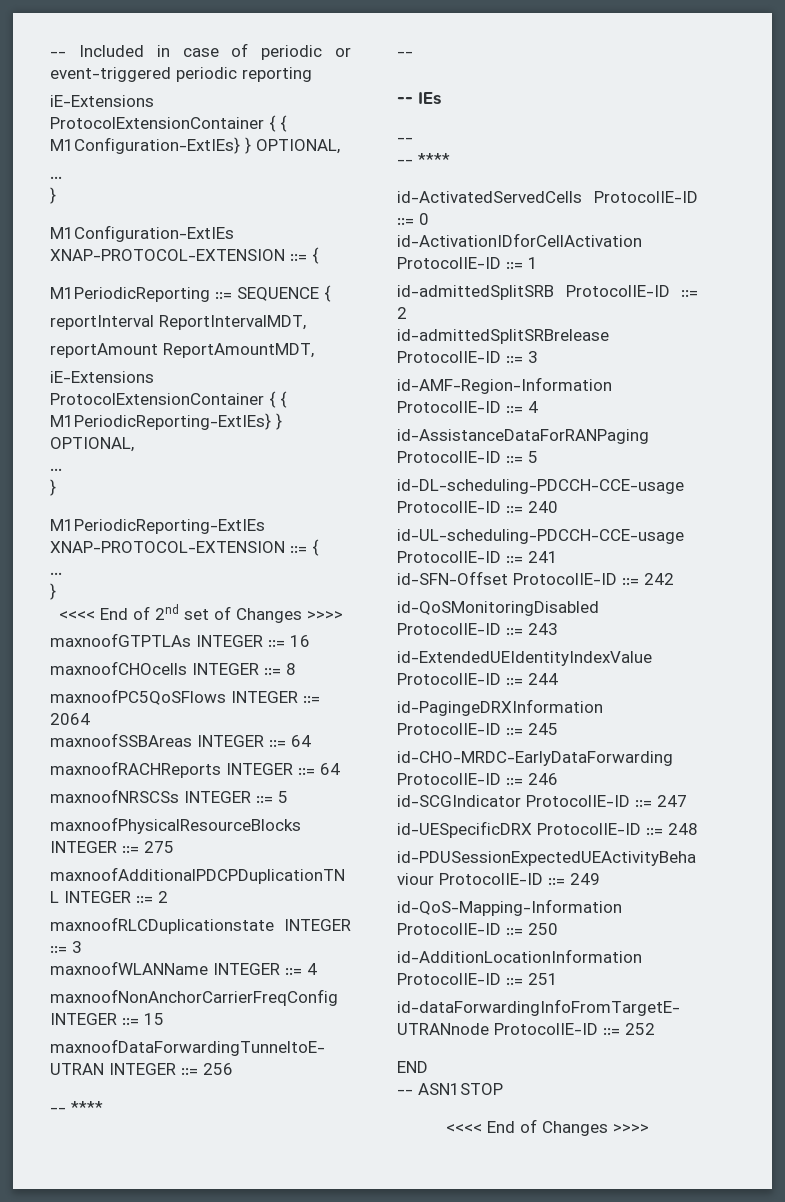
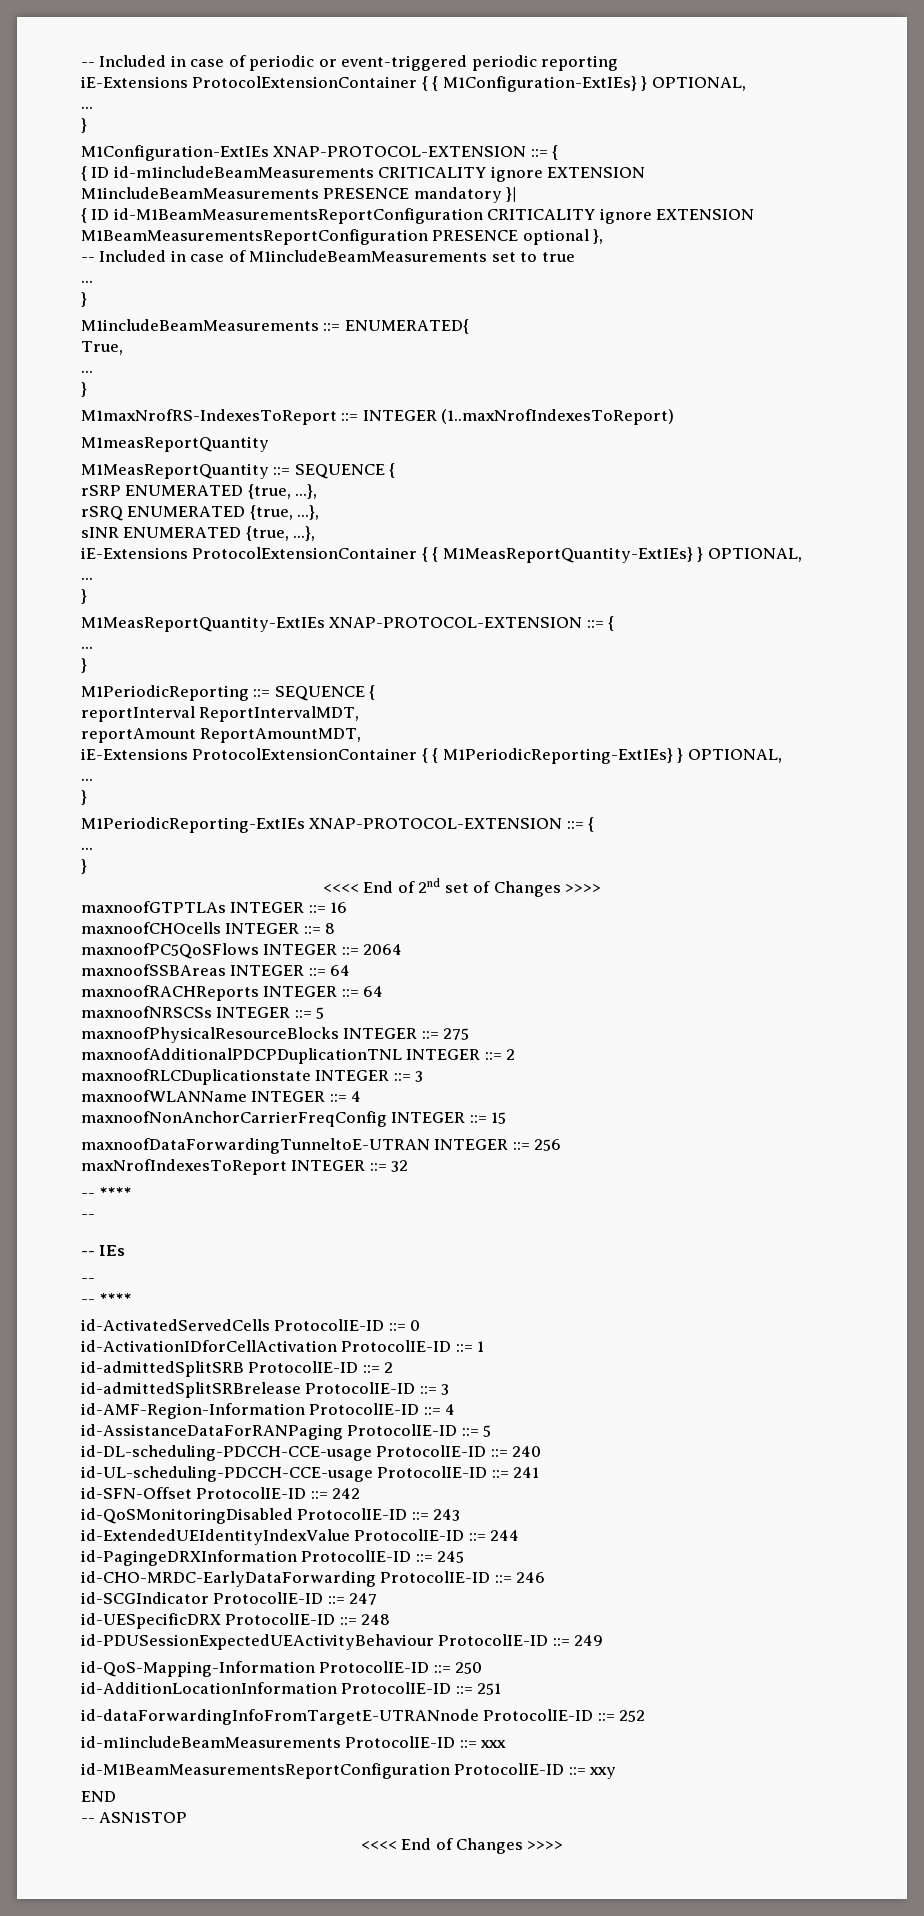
+ { ID id-m1includeBeamMeasurements CRITICALITY ignore EXTENSION M1includeBeamMeasurements PRESENCE mandatory }|
+ { ID id-M1BeamMeasurementsReportConfiguration CRITICALITY ignore EXTENSION M1BeamMeasurementsReportConfiguration PRESENCE optional },
+ -- Included in case of M1includeBeamMeasurements set to true
+ ...
+ }
+ M1includeBeamMeasurements ::= ENUMERATED{
+ True,
+ ...
+ }
+ M1maxNrofRS-IndexesToReport ::= INTEGER (1..maxNrofIndexesToReport)
+ M1measReportQuantity
+ M1MeasReportQuantity ::= SEQUENCE {
+ rSRP ENUMERATED {true, ...},
+ rSRQ ENUMERATED {true, ...},
+ sINR ENUMERATED {true, ...},
+ iE-Extensions ProtocolExtensionContainer { { M1MeasReportQuantity-ExtIEs} } OPTIONAL,
+ ...
+ }
+ M1MeasReportQuantity-ExtIEs XNAP-PROTOCOL-EXTENSION ::= {
+ ...
+ }
+ maxNrofIndexesToReport INTEGER ::= 32
+ id-m1includeBeamMeasurements ProtocolIE-ID ::= xxx
+ id-M1BeamMeasurementsReportConfiguration ProtocolIE-ID ::= xxy

